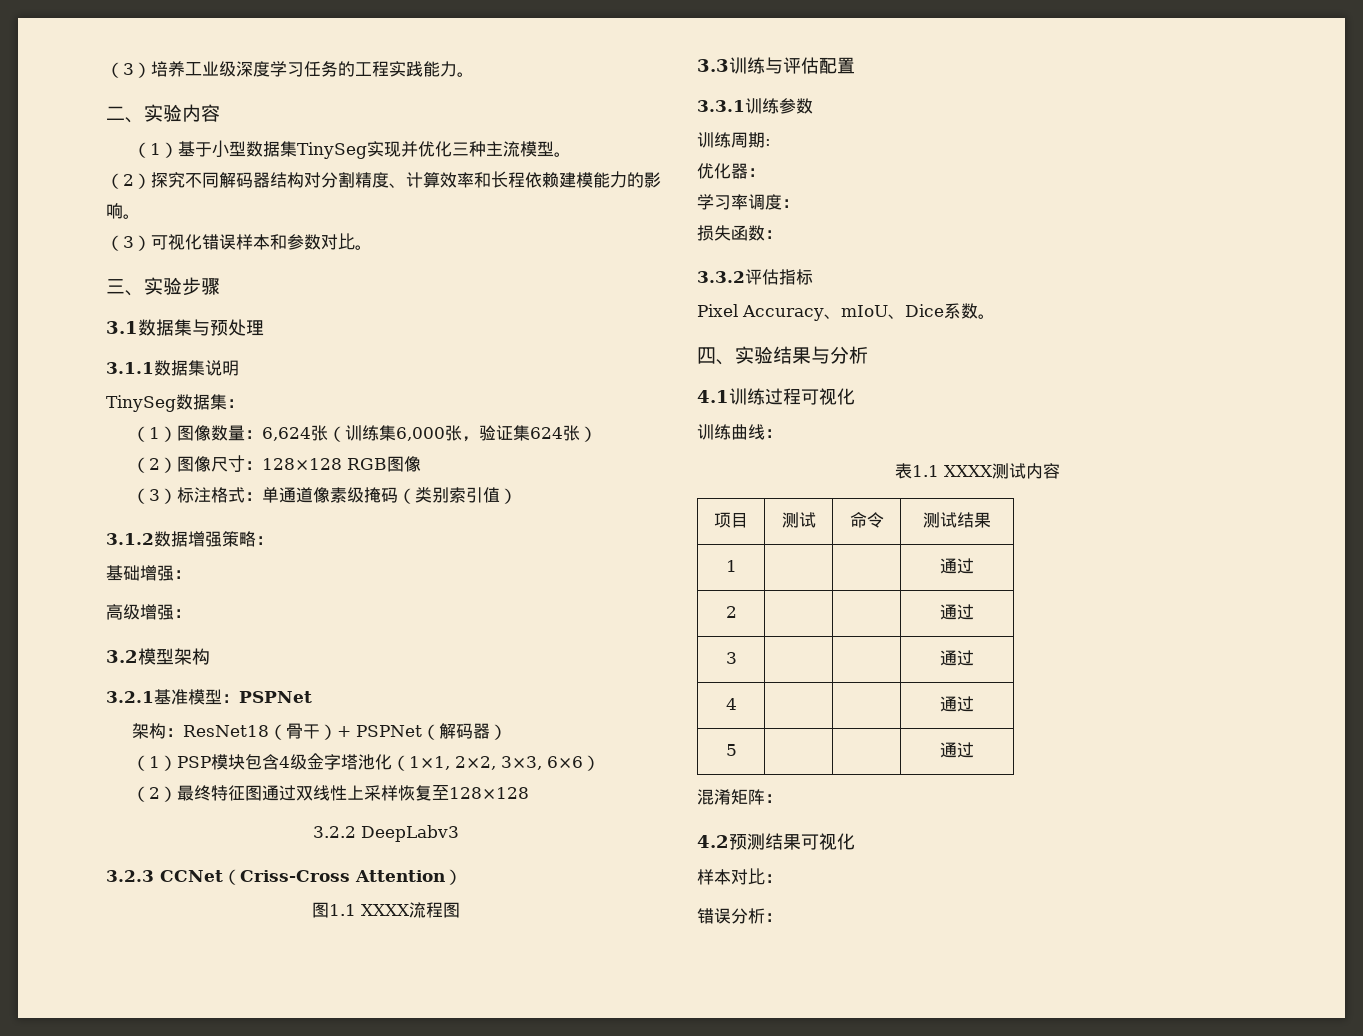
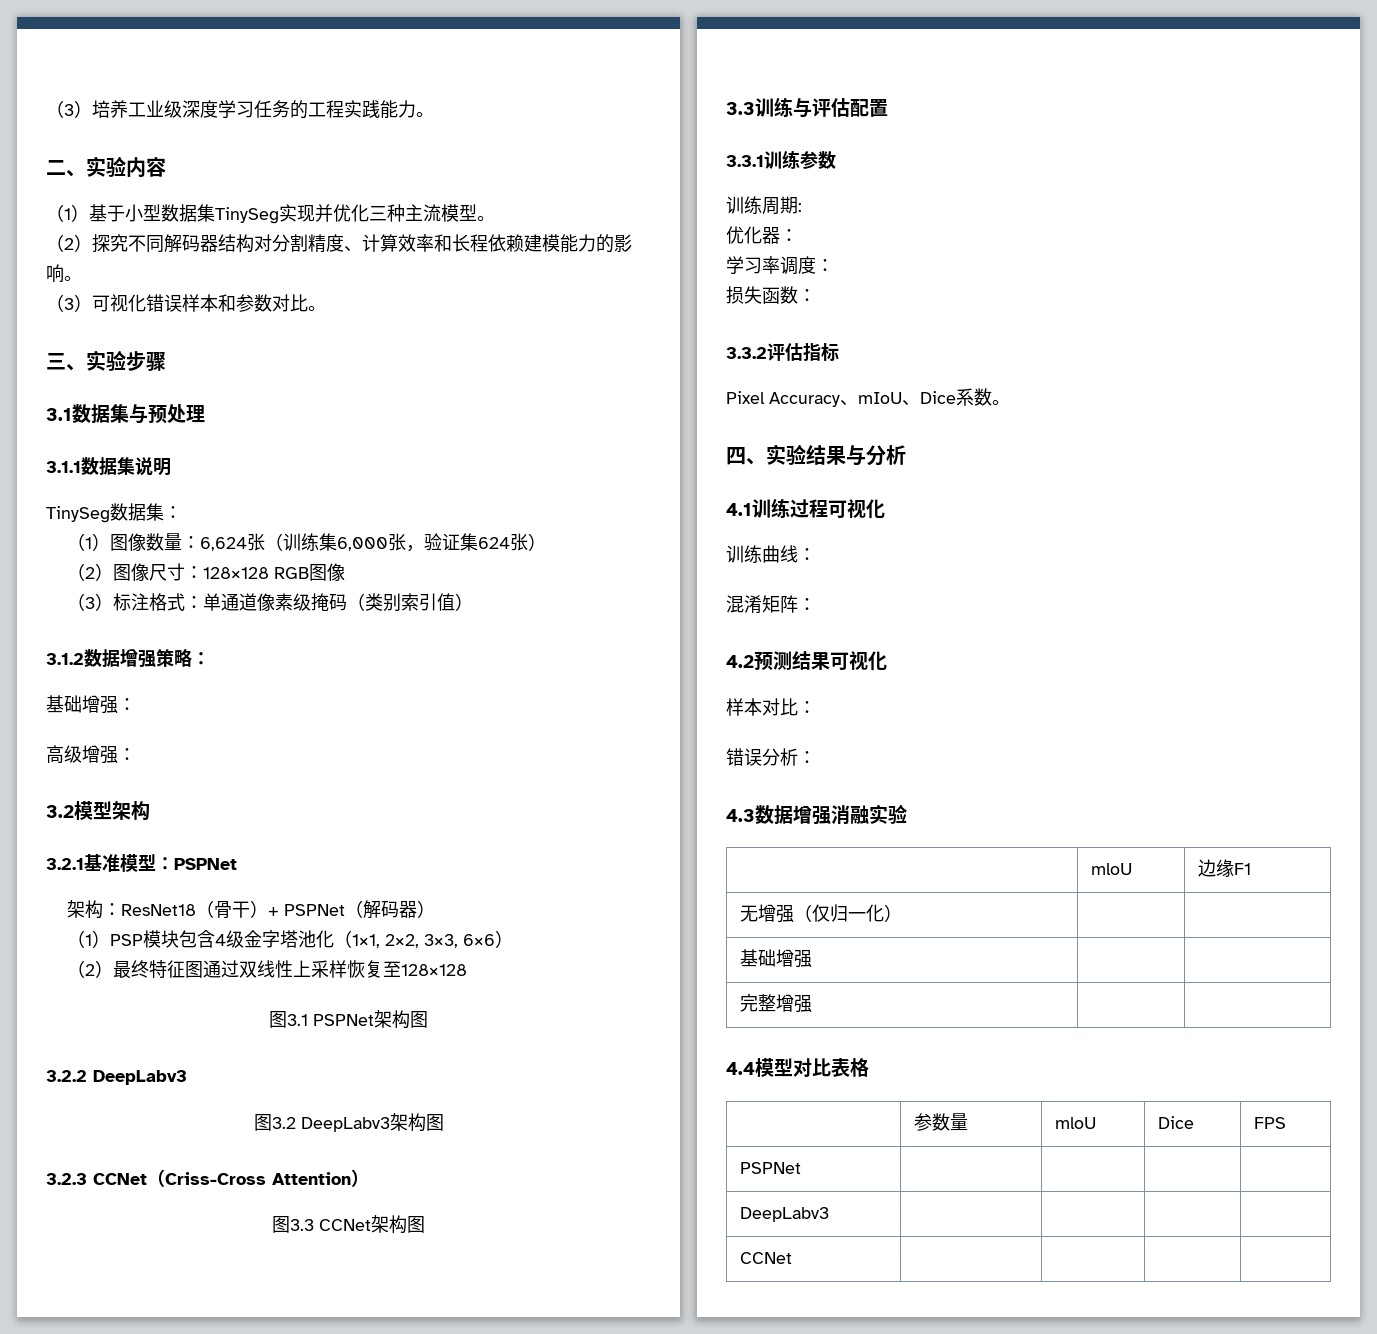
+ 图3.1 PSPNet架构图
  3.2.2 DeepLabv3
+ 图3.2 DeepLabv3架构图
- 图1.1 XXXX流程图
+ 图3.3 CCNet架构图
- 表1.1 XXXX测试内容
- 项目 | 测试 | 命令 | 测试结果
- 1 | | | 通过
- 2 | | | 通过
- 3 | | | 通过
- 4 | | | 通过
- 5 | | | 通过
+ 4.3数据增强消融实验
+ | mloU | 边缘F1
+ 无增强（仅归一化） | |
+ 基础增强 | |
+ 完整增强 | |
+ 4.4模型对比表格
+ | 参数量 | mloU | Dice | FPS
+ PSPNet | | | |
+ DeepLabv3 | | | |
+ CCNet | | | |

